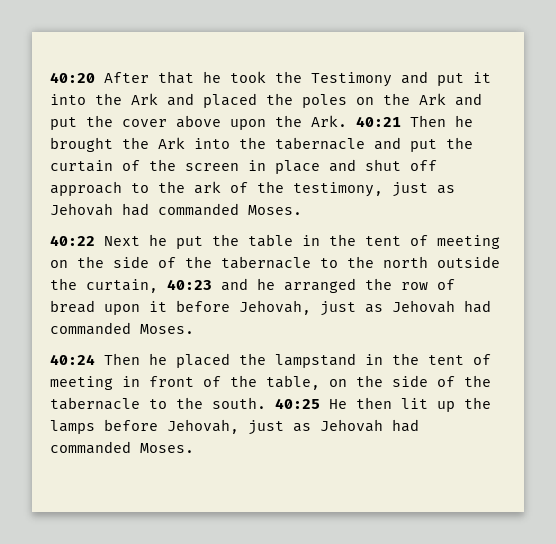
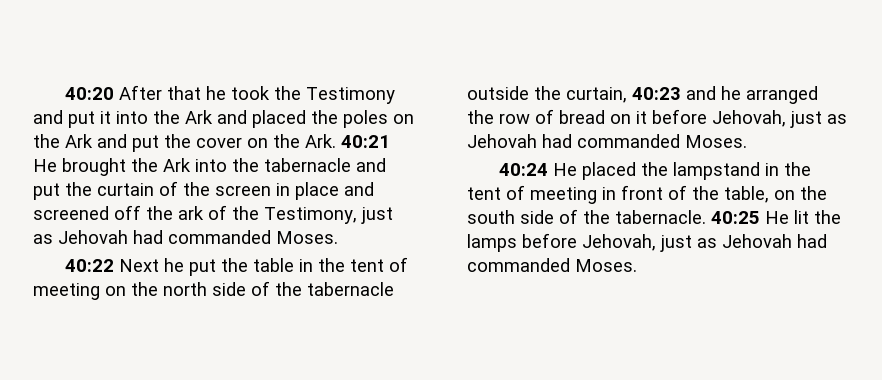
- 40:20 After that he took the Testimony and put it into the Ark and placed the poles on the Ark and put the cover above upon the Ark. 40:21 Then he brought the Ark into the tabernacle and put the curtain of the screen in place and shut off approach to the ark of the testimony, just as Jehovah had commanded Moses.
+ 40:20 After that he took the Testimony and put it into the Ark and placed the poles on the Ark and put the cover on the Ark. 40:21 He brought the Ark into the tabernacle and put the curtain of the screen in place and screened off the ark of the Testimony, just as Jehovah had commanded Moses.
- 40:22 Next he put the table in the tent of meeting on the side of the tabernacle to the north outside the curtain, 40:23 and he arranged the row of bread upon it before Jehovah, just as Jehovah had commanded Moses.
+ 40:22 Next he put the table in the tent of meeting on the north side of the tabernacle outside the curtain, 40:23 and he arranged the row of bread on it before Jehovah, just as Jehovah had commanded Moses.
- 40:24 Then he placed the lampstand in the tent of meeting in front of the table, on the side of the tabernacle to the south. 40:25 He then lit up the lamps before Jehovah, just as Jehovah had commanded Moses.
+ 40:24 He placed the lampstand in the tent of meeting in front of the table, on the south side of the tabernacle. 40:25 He lit the lamps before Jehovah, just as Jehovah had commanded Moses.

